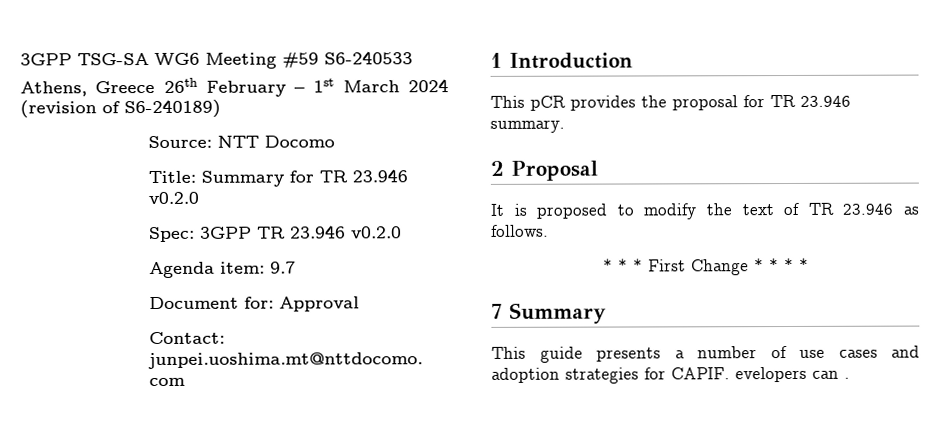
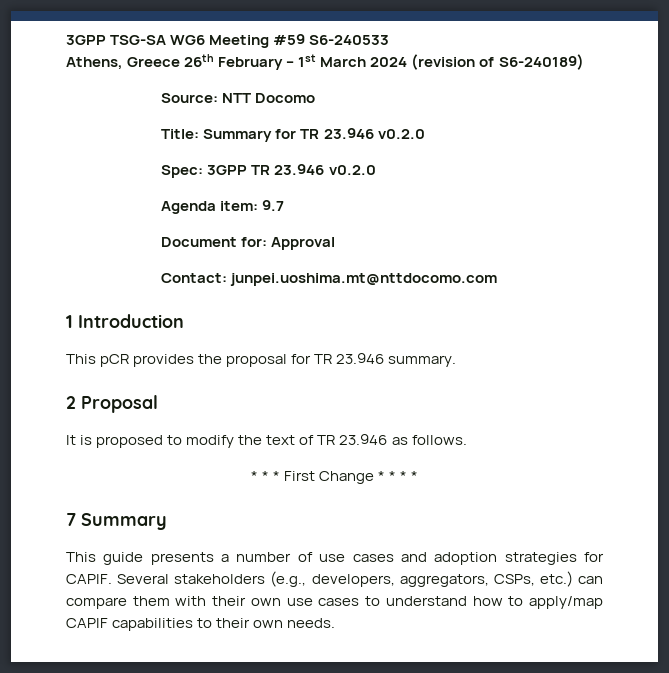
- This guide presents a number of use cases and adoption strategies for CAPIF. evelopers can .
+ This guide presents a number of use cases and adoption strategies for CAPIF. Several stakeholders (e.g., developers, aggregators, CSPs, etc.) can compare them with their own use cases to understand how to apply/map CAPIF capabilities to their own needs.

